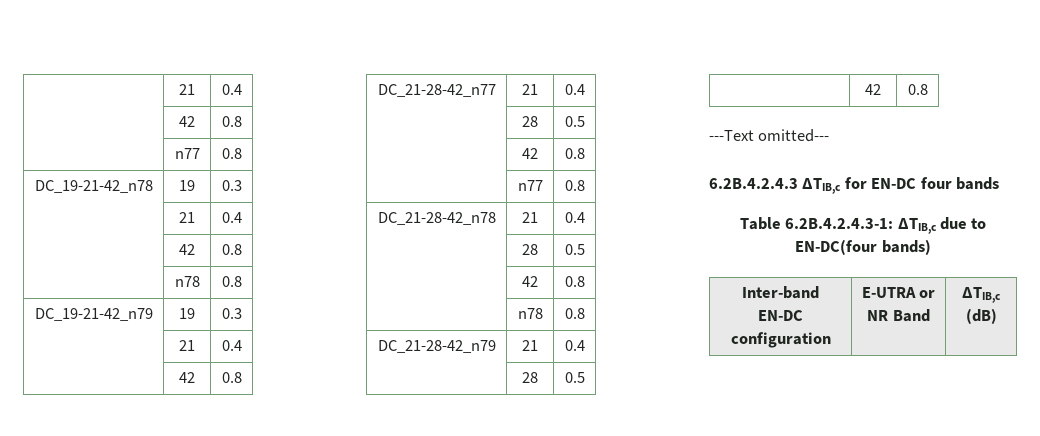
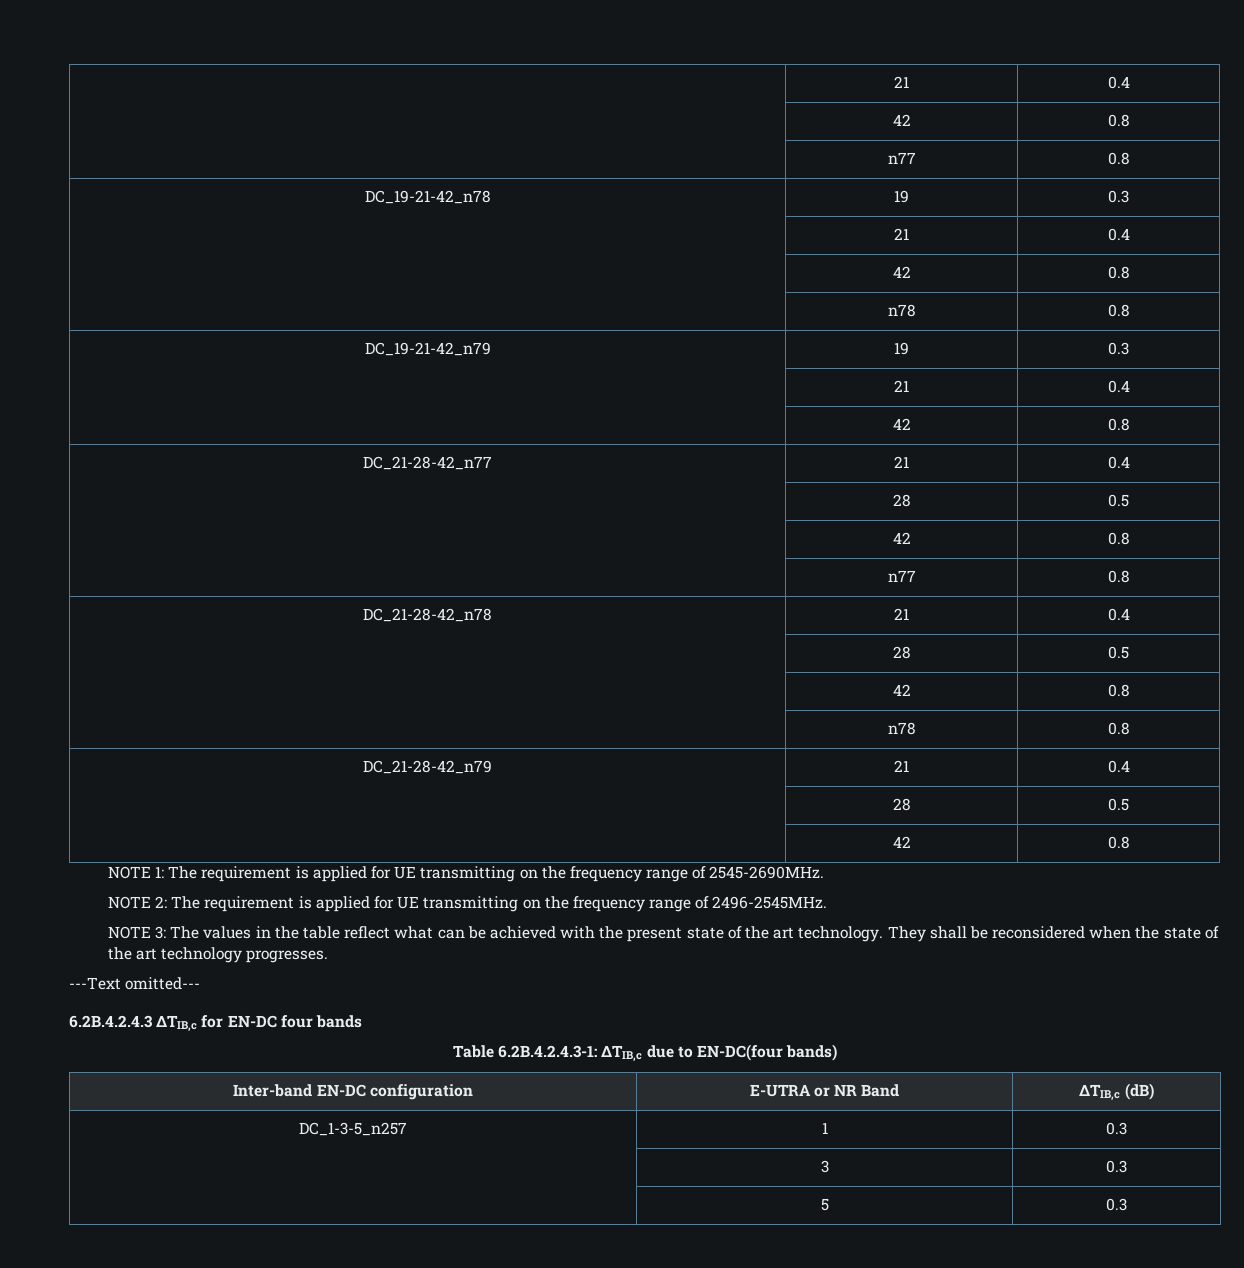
+ NOTE 1: The requirement is applied for UE transmitting on the frequency range of 2545-2690MHz.
+ NOTE 2: The requirement is applied for UE transmitting on the frequency range of 2496-2545MHz.
+ NOTE 3: The values in the table reflect what can be achieved with the present state of the art technology. They shall be reconsidered when the state of the art technology progresses.
+ DC_1-3-5_n257 | 1 | 0.3
+ | 3 | 0.3
+ | 5 | 0.3

